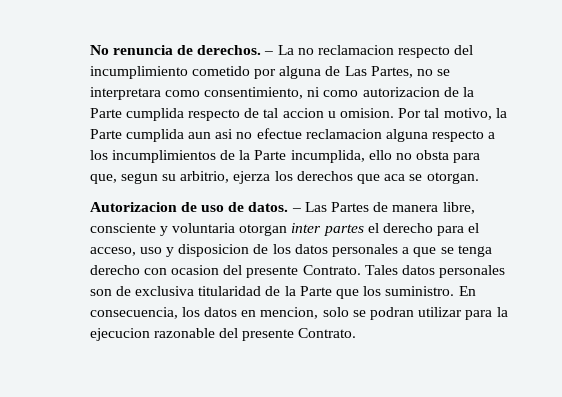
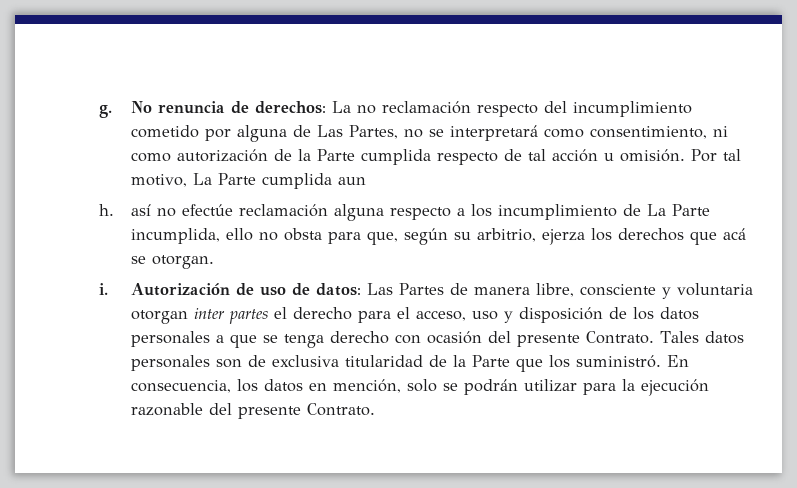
+ g.
- No renuncia de derechos. – La no reclamacion respecto del incumplimiento cometido por alguna de Las Partes, no se interpretara como consentimiento, ni como autorizacion de la Parte cumplida respecto de tal accion u omision.
+ No renuncia de derechos: La no reclamación respecto del incumplimiento cometido por alguna de Las Partes, no se interpretará como consentimiento, ni como autorización de la Parte cumplida respecto de tal acción u omisión.
- Por tal motivo, la Parte cumplida aun asi no efectue reclamacion alguna respecto a los incumplimientos de la Parte incumplida, ello no obsta para que, segun su arbitrio, ejerza los derechos que aca se otorgan.
+ Por tal motivo, La Parte cumplida aun
+ h. así no efectúe reclamación alguna respecto a los incumplimiento de La Parte incumplida, ello no obsta para que, según su arbitrio, ejerza los derechos que acá se otorgan.
- Autorizacion de uso de datos. – Las Partes de manera libre, consciente y voluntaria otorgan inter partes el derecho para el acceso, uso y disposicion de los datos personales a que se tenga derecho con ocasion del presente Contrato.
+ i. Autorización de uso de datos: Las Partes de manera libre, consciente y voluntaria otorgan inter partes el derecho para el acceso, uso y disposición de los datos personales a que se tenga derecho con ocasión del presente Contrato.
- Tales datos personales son de exclusiva titularidad de la Parte que los suministro.
+ Tales datos personales son de exclusiva titularidad de la Parte que los suministró.
- En consecuencia, los datos en mencion, solo se podran utilizar para la ejecucion razonable del presente Contrato.
+ En consecuencia, los datos en mención, solo se podrán utilizar para la ejecución razonable del presente Contrato.

